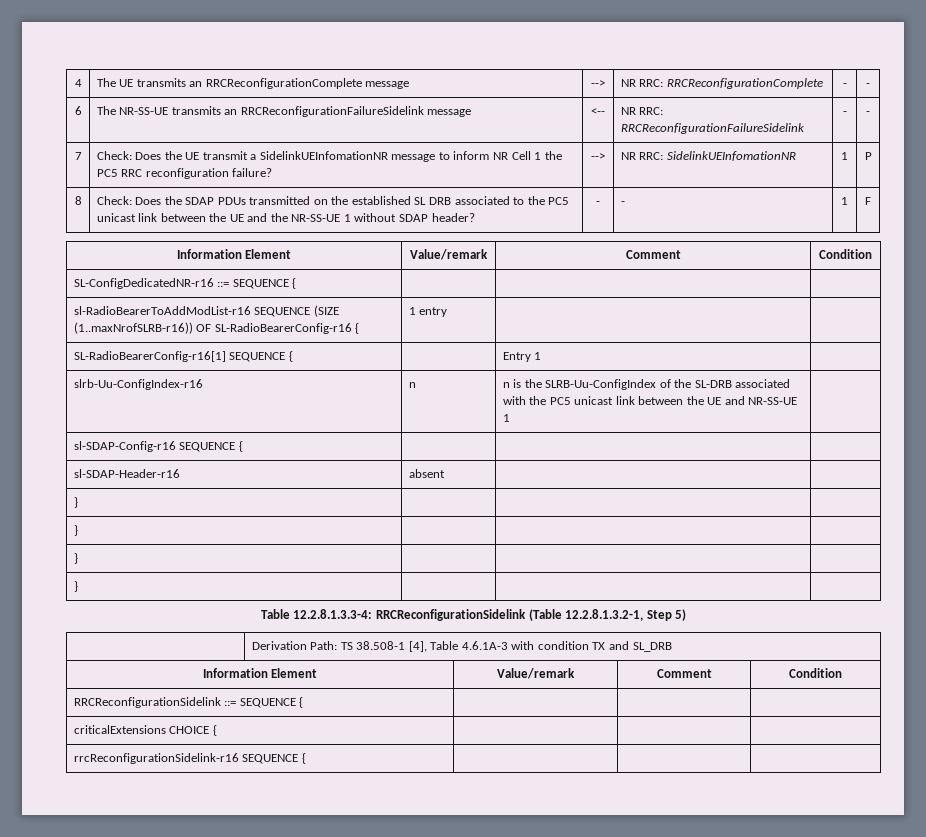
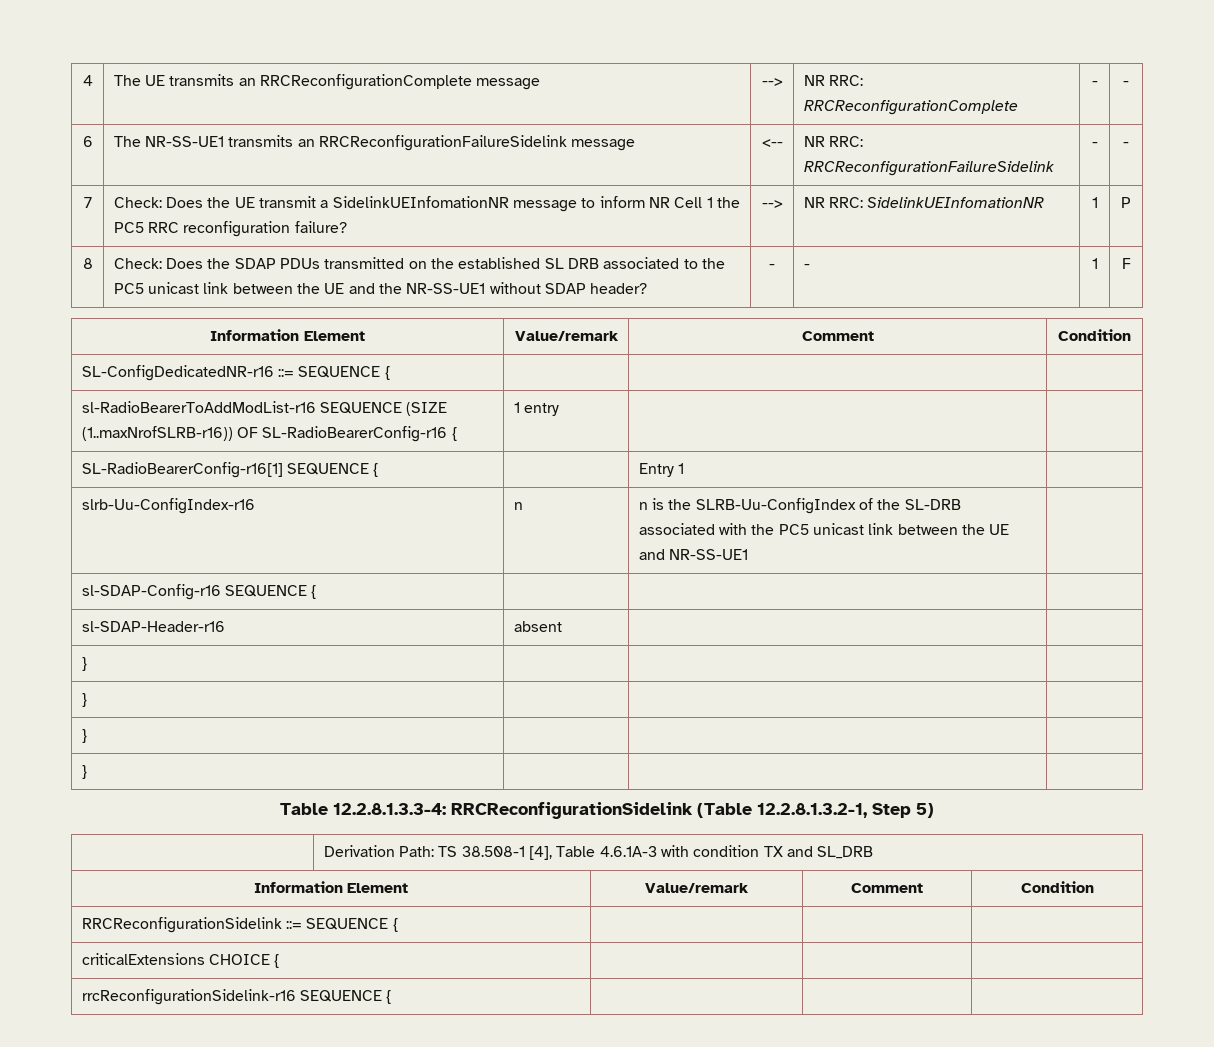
- 6 | The NR-SS-UE transmits an RRCReconfigurationFailureSidelink message | <-- | NR RRC: RRCReconfigurationFailureSidelink | - | -
+ 6 | The NR-SS-UE1 transmits an RRCReconfigurationFailureSidelink message | <-- | NR RRC: RRCReconfigurationFailureSidelink | - | -
- 8 | Check: Does the SDAP PDUs transmitted on the established SL DRB associated to the PC5 unicast link between the UE and the NR-SS-UE 1 without SDAP header? | - | - | 1 | F
+ 8 | Check: Does the SDAP PDUs transmitted on the established SL DRB associated to the PC5 unicast link between the UE and the NR-SS-UE1 without SDAP header? | - | - | 1 | F
- slrb-Uu-ConfigIndex-r16 | n | n is the SLRB-Uu-ConfigIndex of the SL-DRB associated with the PC5 unicast link between the UE and NR-SS-UE 1 |
+ slrb-Uu-ConfigIndex-r16 | n | n is the SLRB-Uu-ConfigIndex of the SL-DRB associated with the PC5 unicast link between the UE and NR-SS-UE1 |

